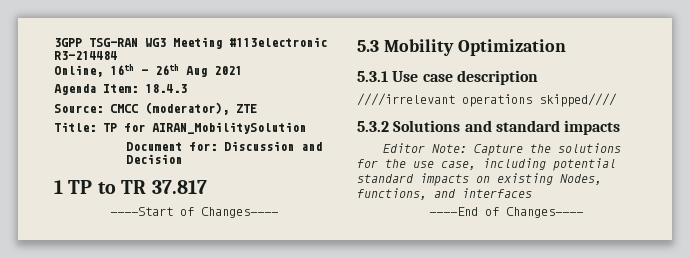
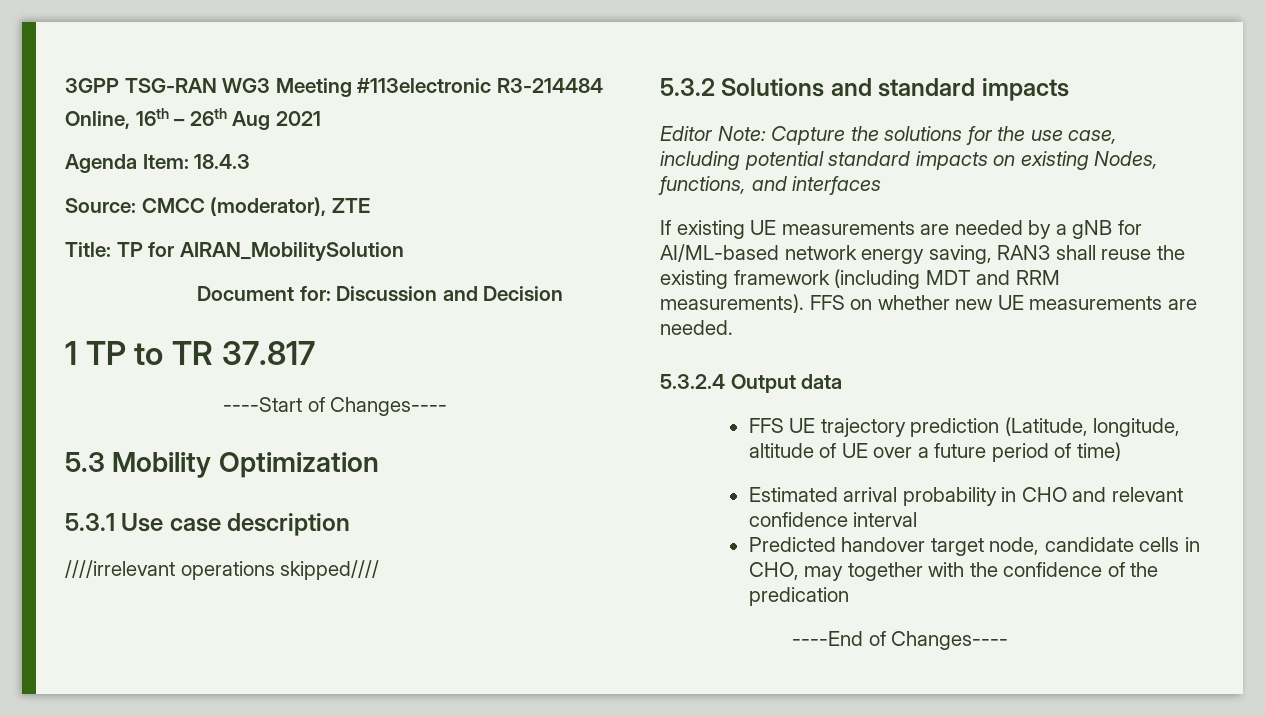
+ If existing UE measurements are needed by a gNB for AI/ML-based network energy saving, RAN3 shall reuse the existing framework (including MDT and RRM measurements). FFS on whether new UE measurements are needed.
+ 5.3.2.4 Output data
+ FFS UE trajectory prediction (Latitude, longitude, altitude of UE over a future period of time)
+ Estimated arrival probability in CHO and relevant confidence interval
+ Predicted handover target node, candidate cells in CHO, may together with the confidence of the predication

